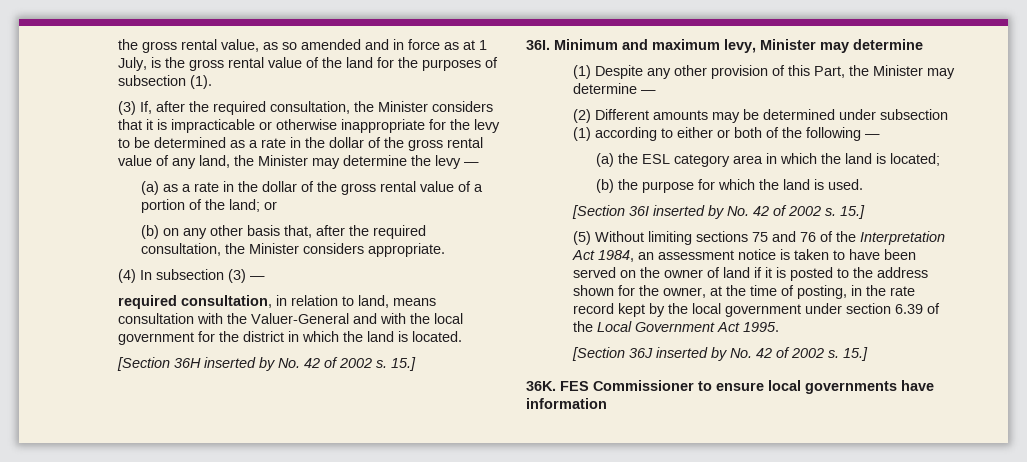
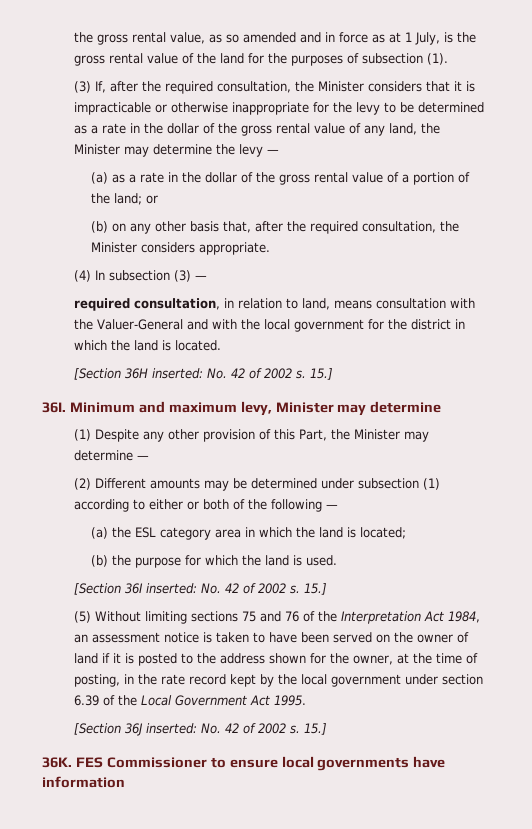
- [Section 36H inserted by No. 42 of 2002 s.
+ [Section 36H inserted: No. 42 of 2002 s.
- [Section 36I inserted by No. 42 of 2002 s.
+ [Section 36I inserted: No. 42 of 2002 s.
- [Section 36J inserted by No. 42 of 2002 s.
+ [Section 36J inserted: No. 42 of 2002 s.

